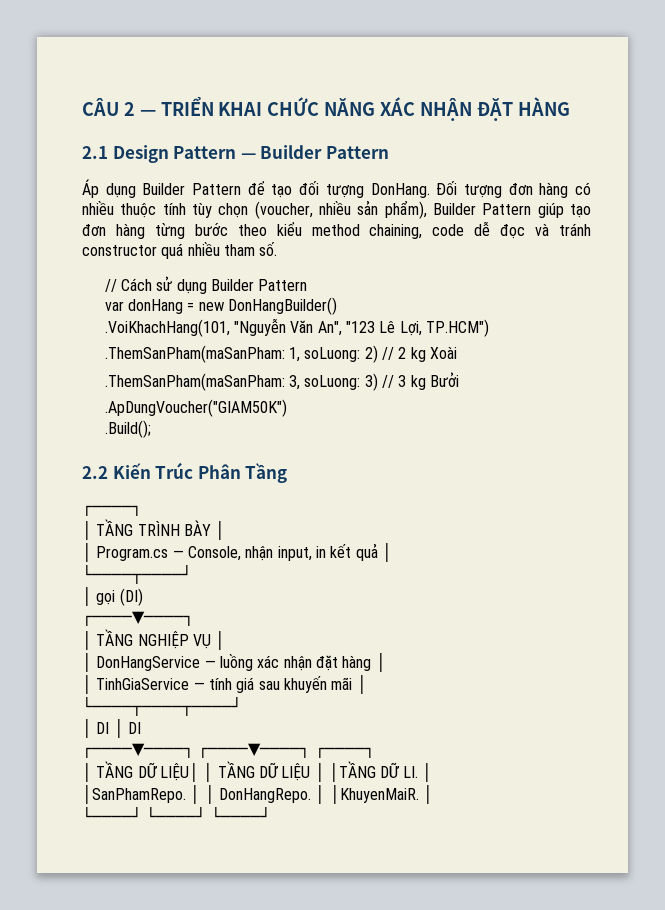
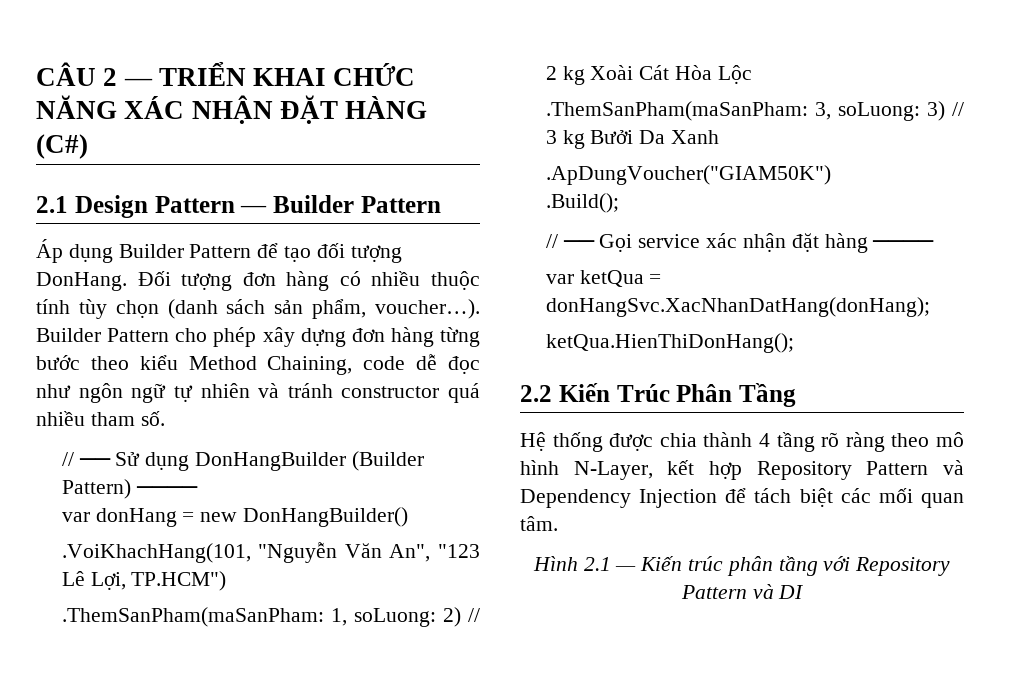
- CÂU 2 — TRIỂN KHAI CHỨC NĂNG XÁC NHẬN ĐẶT HÀNG
+ CÂU 2 — TRIỂN KHAI CHỨC NĂNG XÁC NHẬN ĐẶT HÀNG (C#)
- Đối tượng đơn hàng có nhiều thuộc tính tùy chọn (voucher, nhiều sản phẩm), Builder Pattern giúp tạo đơn hàng từng bước theo kiểu method chaining, code dễ đọc và tránh constructor quá nhiều tham số.
+ Đối tượng đơn hàng có nhiều thuộc tính tùy chọn (danh sách sản phẩm, voucher…). Builder Pattern cho phép xây dựng đơn hàng từng bước theo kiểu Method Chaining, code dễ đọc như ngôn ngữ tự nhiên và tránh constructor quá nhiều tham số.
- // Cách sử dụng Builder Pattern
+ // ── Sử dụng DonHangBuilder (Builder Pattern) ────
- .ThemSanPham(maSanPham: 1, soLuong: 2) // 2 kg Xoài
+ .ThemSanPham(maSanPham: 1, soLuong: 2) // 2 kg Xoài Cát Hòa Lộc
- .ThemSanPham(maSanPham: 3, soLuong: 3) // 3 kg Bưởi
+ .ThemSanPham(maSanPham: 3, soLuong: 3) // 3 kg Bưởi Da Xanh
+ // ── Gọi service xác nhận đặt hàng ────
+ var ketQua = donHangSvc.XacNhanDatHang(donHang);
+ ketQua.HienThiDonHang();
  2.2 Kiến Trúc Phân Tầng
- ┌────┐
- │ TẦNG TRÌNH BÀY │
- │ Program.cs — Console, nhận input, in kết quả │
- └────┬────┘
- │ gọi (DI)
- ┌────▼────┐
- │ TẦNG NGHIỆP VỤ │
- │ DonHangService — luồng xác nhận đặt hàng │
- │ TinhGiaService — tính giá sau khuyến mãi │
- └────┬────┬────┘
- │ DI │ DI
- ┌────▼────┐ ┌────▼────┐ ┌────┐
- │ TẦNG DỮ LIỆU│ │ TẦNG DỮ LIỆU │ │TẦNG DỮ LI. │
- │SanPhamRepo. │ │ DonHangRepo. │ │KhuyenMaiR. │
- └────┘ └────┘ └────┘
+ Hệ thống được chia thành 4 tầng rõ ràng theo mô hình N-Layer, kết hợp Repository Pattern và Dependency Injection để tách biệt các mối quan tâm.
+ Hình 2.1 — Kiến trúc phân tầng với Repository Pattern và DI

